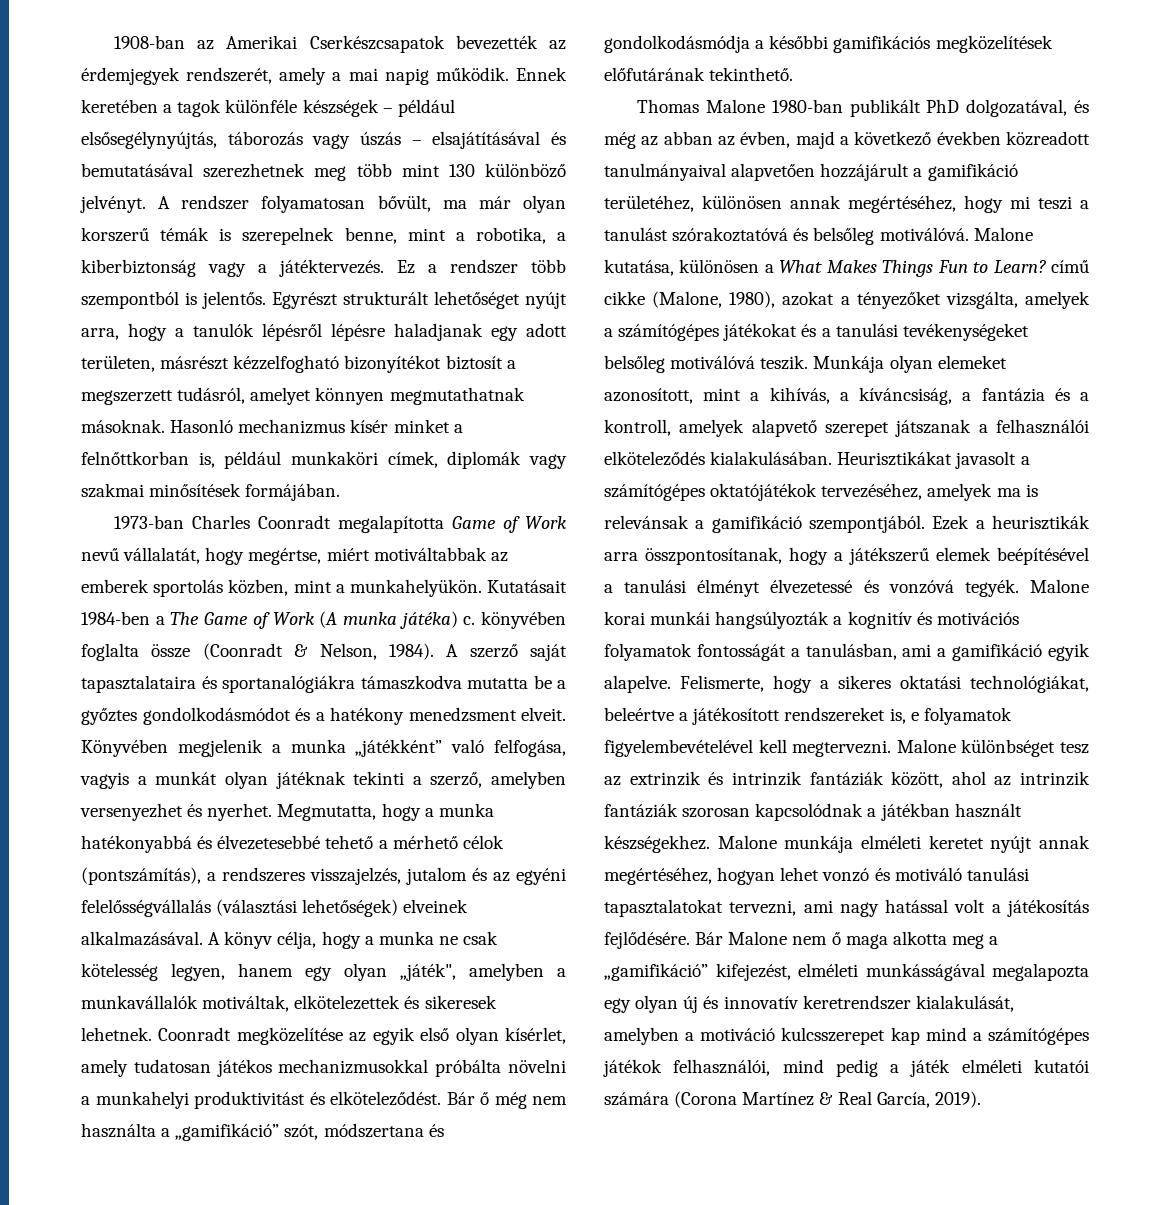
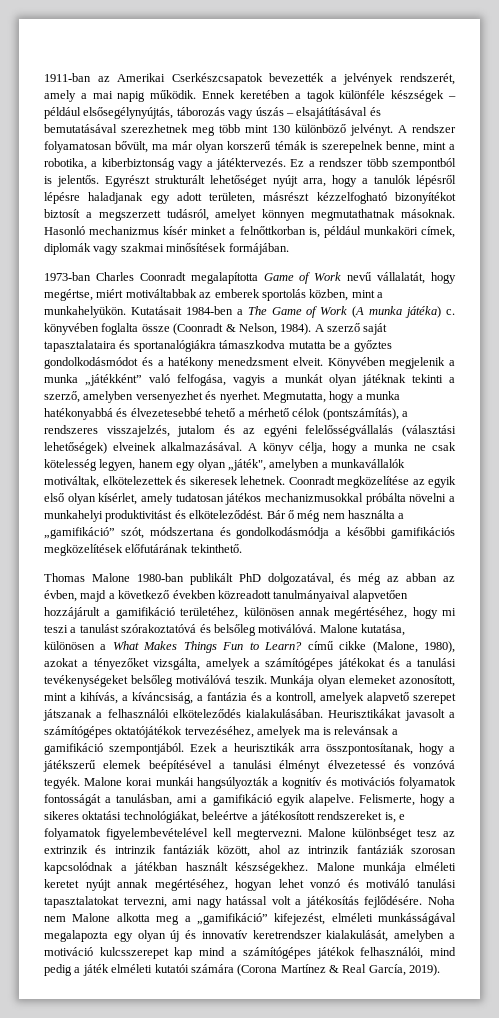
- 1908-ban az Amerikai Cserkészcsapatok bevezették az érdemjegyek rendszerét, amely a mai napig működik.
+ 1911-ban az Amerikai Cserkészcsapatok bevezették a jelvények rendszerét, amely a mai napig működik.
- Bár Malone nem ő maga alkotta meg a „gamifikáció” kifejezést, elméleti munkásságával megalapozta egy olyan új és innovatív keretrendszer kialakulását, amelyben a motiváció kulcsszerepet kap mind a számítógépes játékok felhasználói, mind pedig a játék elméleti kutatói számára (Corona Martínez & Real García, 2019).
+ Noha nem Malone alkotta meg a „gamifikáció” kifejezést, elméleti munkásságával megalapozta egy olyan új és innovatív keretrendszer kialakulását, amelyben a motiváció kulcsszerepet kap mind a számítógépes játékok felhasználói, mind pedig a játék elméleti kutatói számára (Corona Martínez & Real García, 2019).

